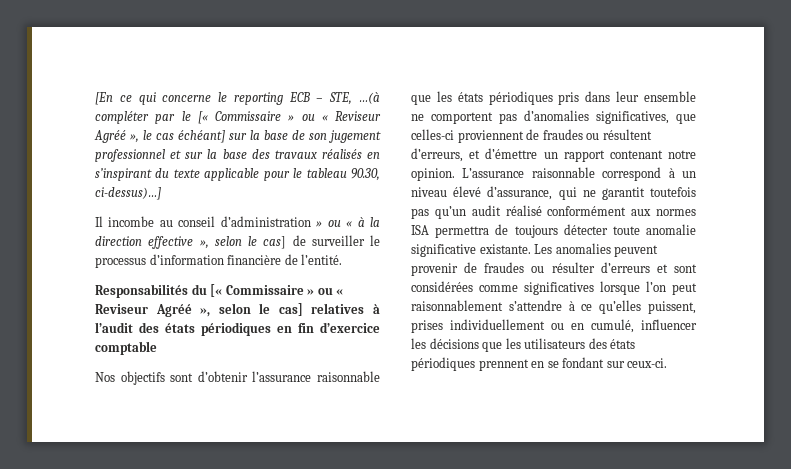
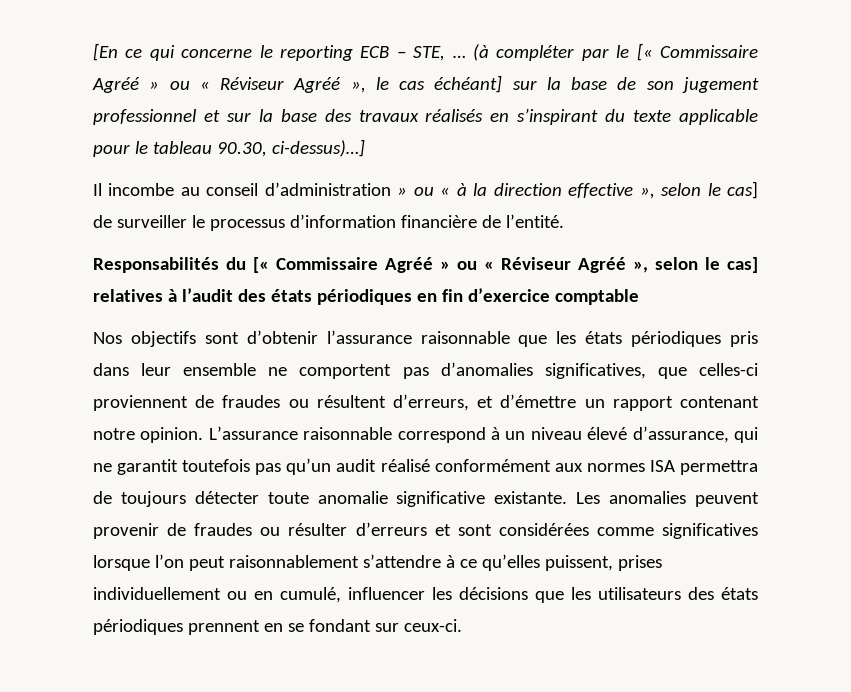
- [En ce qui concerne le reporting ECB – STE, …(à compléter par le [« Commissaire » ou « Reviseur Agréé », le cas échéant] sur la base de son jugement professionnel et sur la base des travaux réalisés en s’inspirant du texte applicable pour le tableau 90.30, ci-dessus)…]
+ [En ce qui concerne le reporting ECB – STE, … (à compléter par le [« Commissaire Agréé » ou « Réviseur Agréé », le cas échéant] sur la base de son jugement professionnel et sur la base des travaux réalisés en s’inspirant du texte applicable pour le tableau 90.30, ci-dessus)…]
- Responsabilités du [« Commissaire » ou « Reviseur Agréé », selon le cas] relatives à l’audit des états périodiques en fin d’exercice comptable
+ Responsabilités du [« Commissaire Agréé » ou « Réviseur Agréé », selon le cas] relatives à l’audit des états périodiques en fin d’exercice comptable

